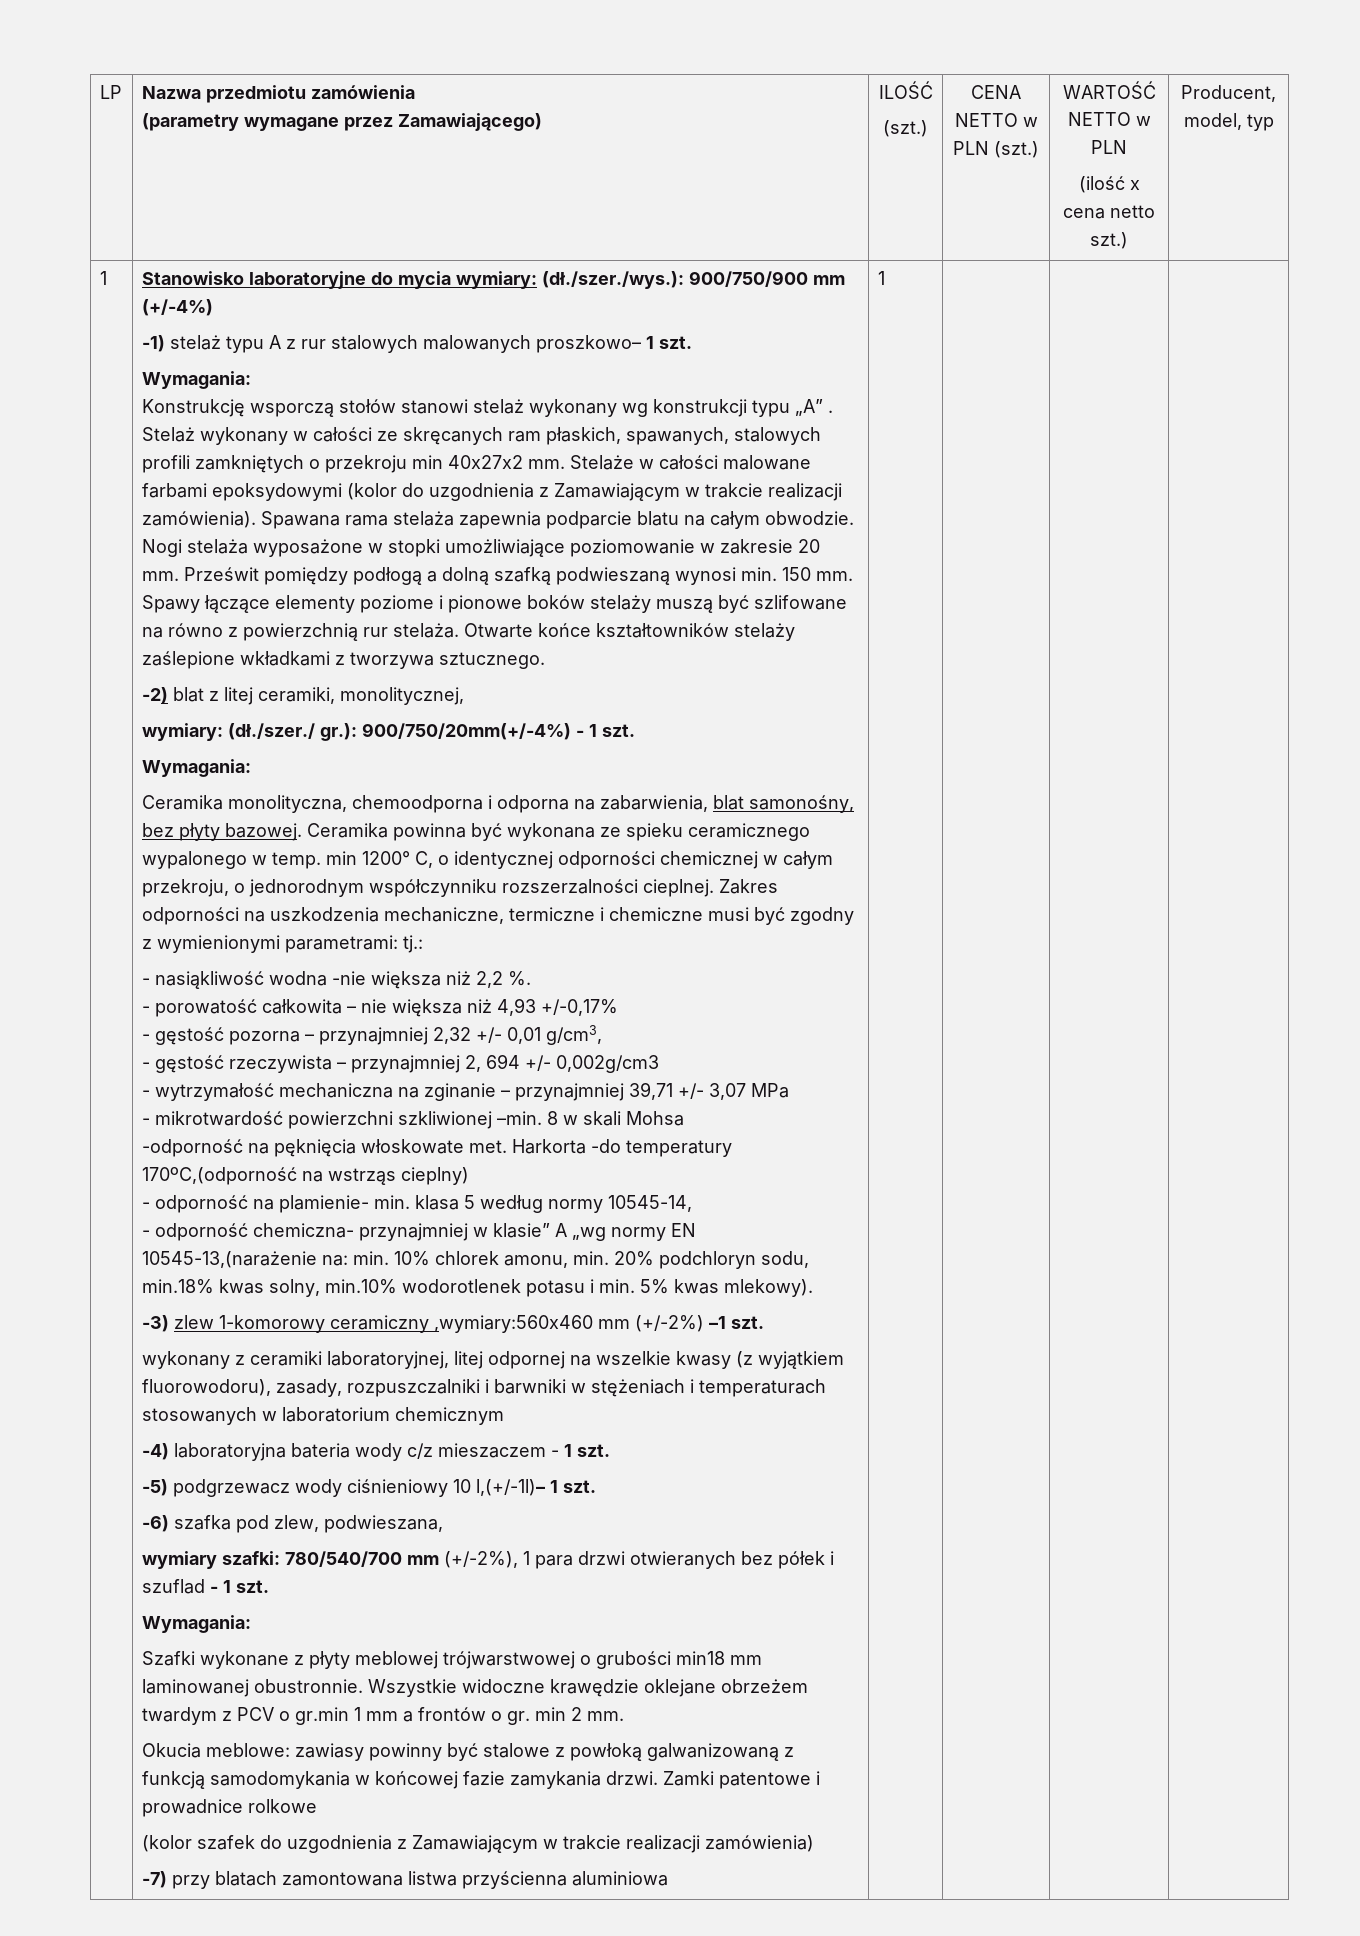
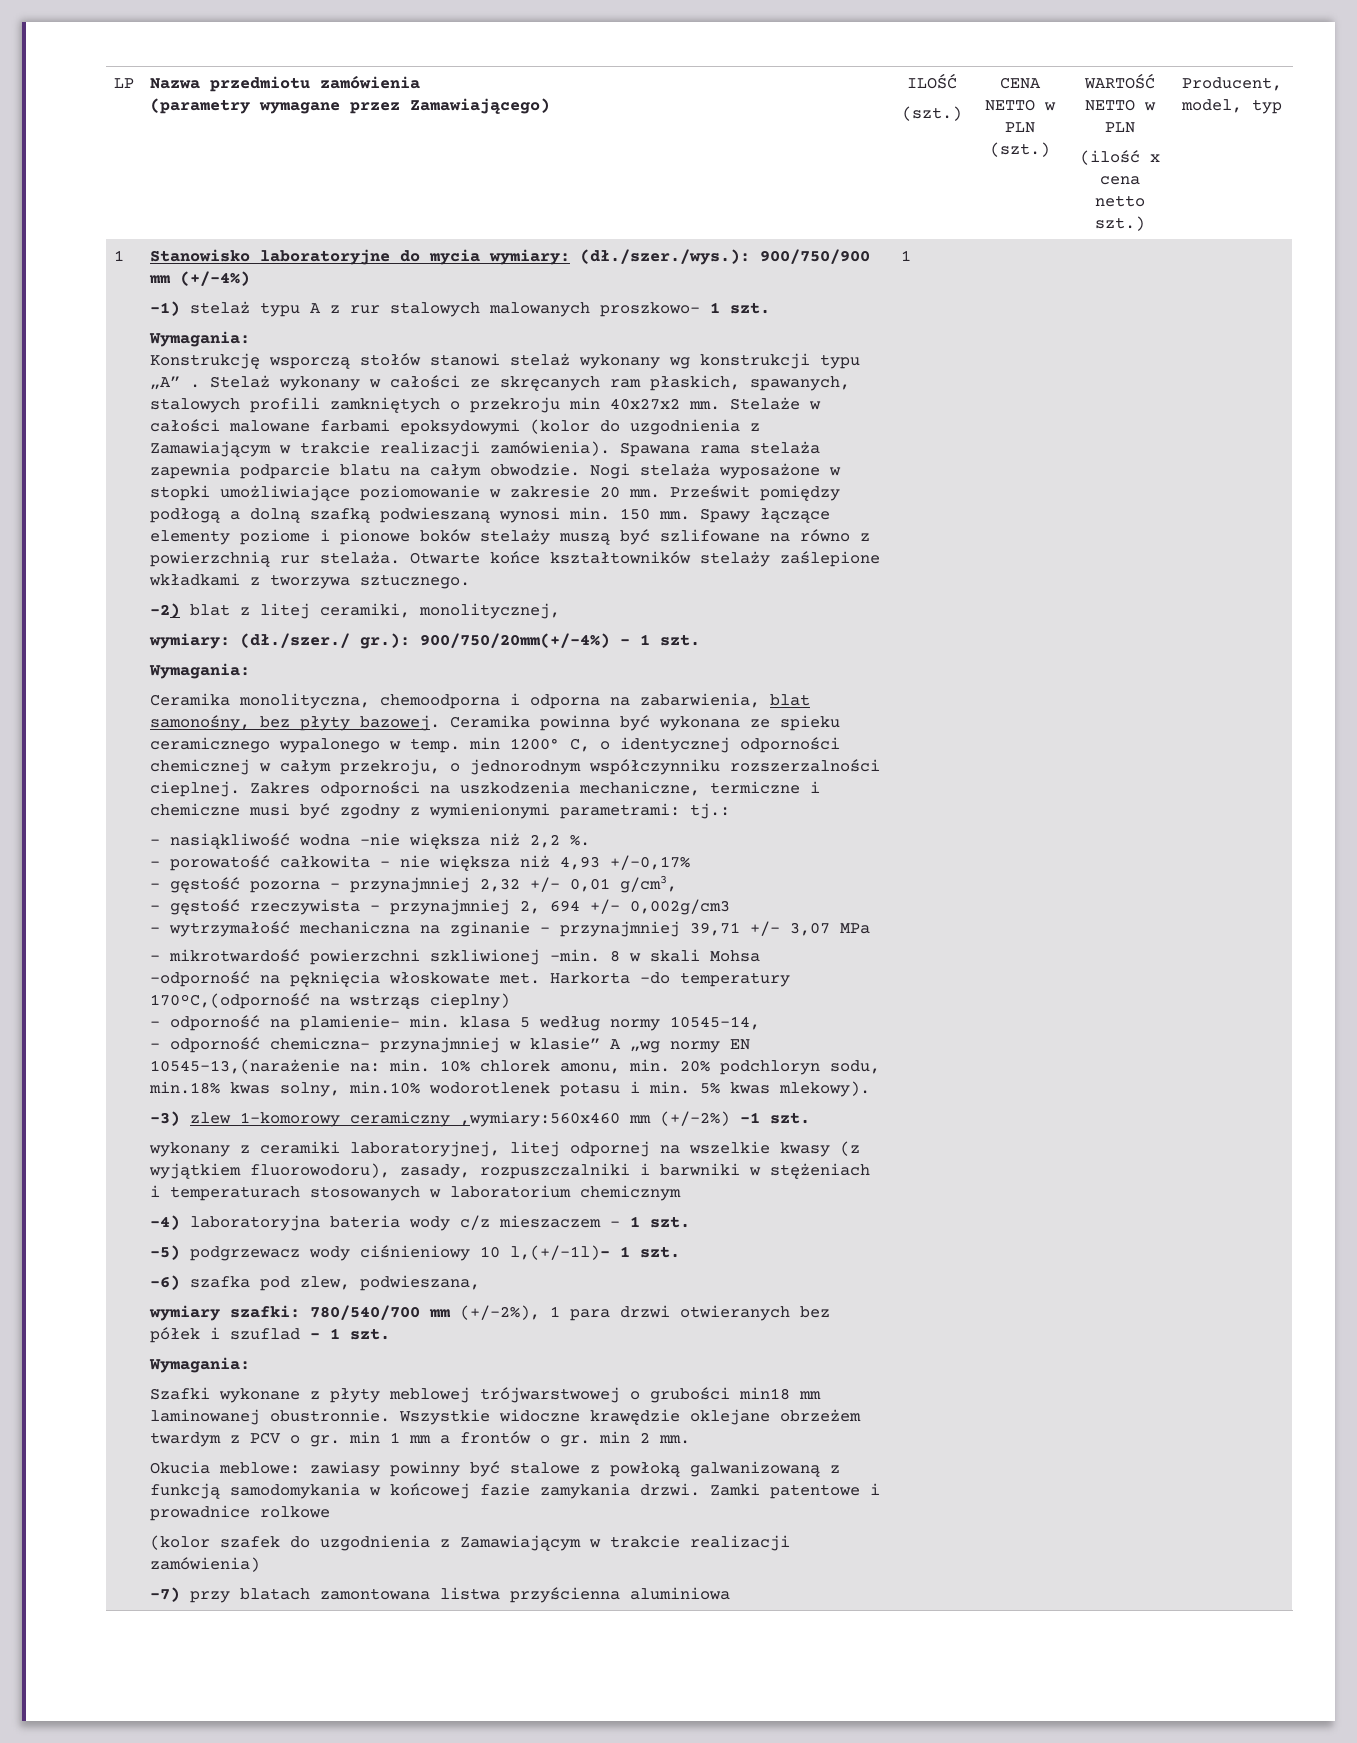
- Wszystkie widoczne krawędzie oklejane obrzeżem twardym z PCV o gr.min 1 mm a frontów o gr. min 2 mm.
+ Wszystkie widoczne krawędzie oklejane obrzeżem twardym z PCV o gr. min 1 mm a frontów o gr. min 2 mm.

